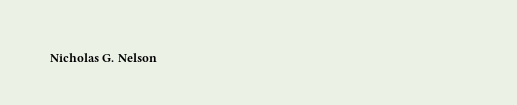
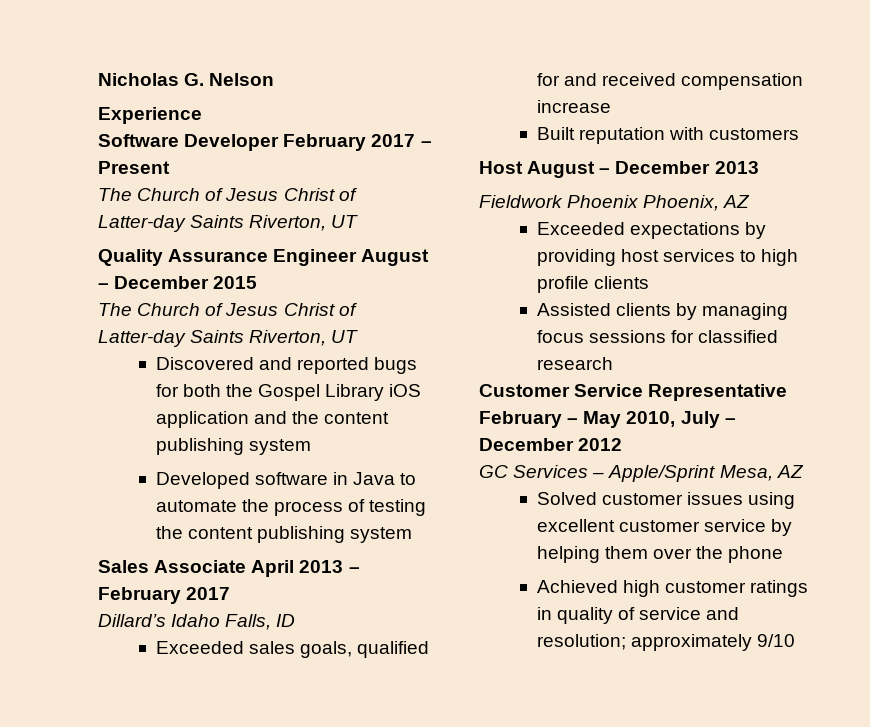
+ Experience
+ Software Developer February 2017 – Present
+ The Church of Jesus Christ of Latter-day Saints Riverton, UT
+ Quality Assurance Engineer August – December 2015
+ The Church of Jesus Christ of Latter-day Saints Riverton, UT
+ Discovered and reported bugs for both the Gospel Library iOS application and the content publishing system
+ Developed software in Java to automate the process of testing the content publishing system
+ Sales Associate April 2013 – February 2017
+ Dillard’s Idaho Falls, ID
+ Exceeded sales goals, qualified for and received compensation increase
+ Built reputation with customers
+ Host August – December 2013
+ Fieldwork Phoenix Phoenix, AZ
+ Exceeded expectations by providing host services to high profile clients
+ Assisted clients by managing focus sessions for classified research
+ Customer Service Representative February – May 2010, July – December 2012
+ GC Services – Apple/Sprint Mesa, AZ
+ Solved customer issues using excellent customer service by helping them over the phone
+ Achieved high customer ratings in quality of service and resolution; approximately 9/10

